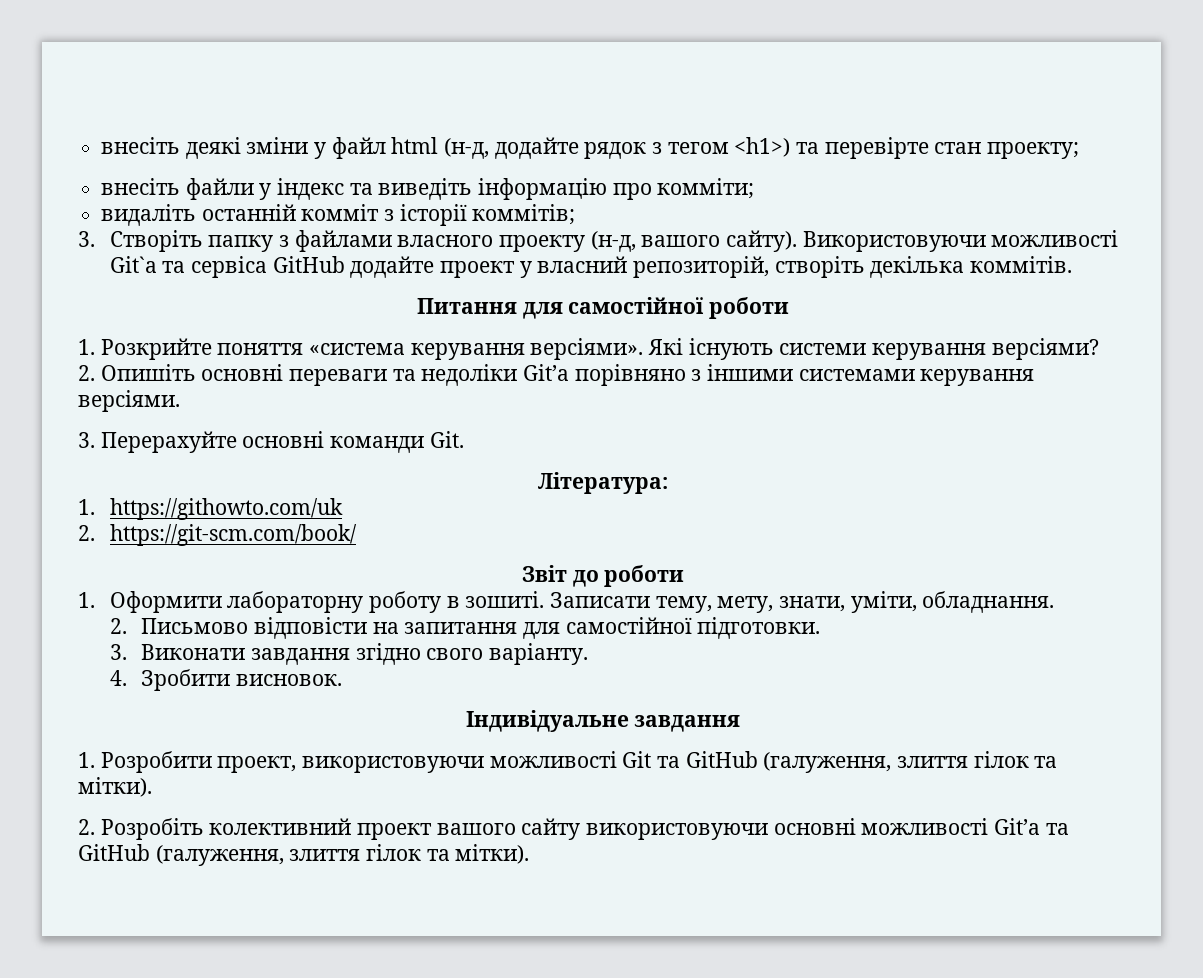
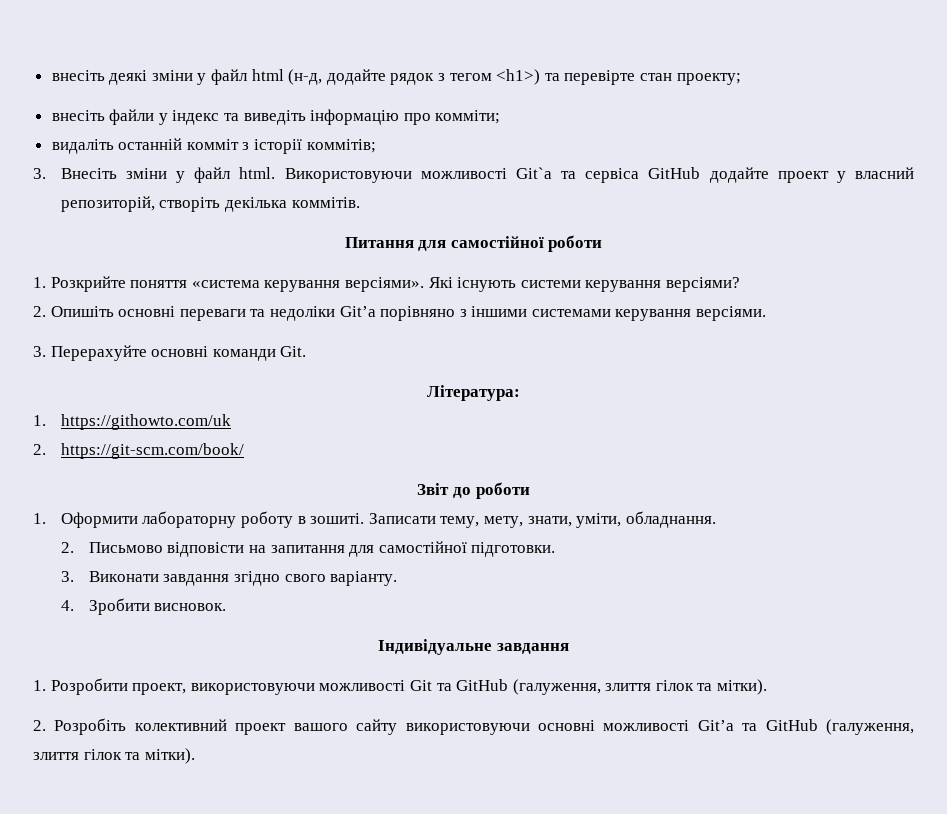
- 3. Створіть папку з файлами власного проекту (н-д, вашого сайту).
+ 3. Внесіть зміни у файл html.

